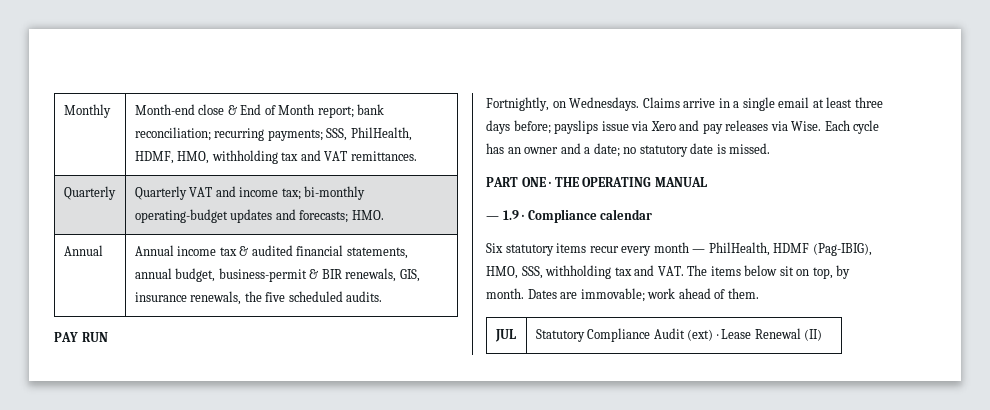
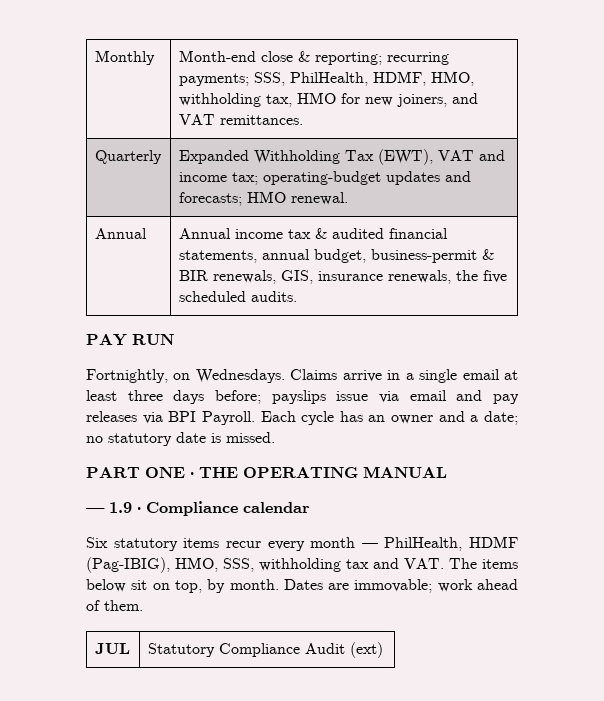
- Monthly | Month-end close & End of Month report; bank reconciliation; recurring payments; SSS, PhilHealth, HDMF, HMO, withholding tax and VAT remittances.
+ Monthly | Month-end close & reporting; recurring payments; SSS, PhilHealth, HDMF, HMO, withholding tax, HMO for new joiners, and VAT remittances.
- Quarterly | Quarterly VAT and income tax; bi-monthly operating-budget updates and forecasts; HMO.
+ Quarterly | Expanded Withholding Tax (EWT), VAT and income tax; operating-budget updates and forecasts; HMO renewal.
- Claims arrive in a single email at least three days before; payslips issue via Xero and pay releases via Wise.
+ Claims arrive in a single email at least three days before; payslips issue via email and pay releases via BPI Payroll.
- JUL | Statutory Compliance Audit (ext) · Lease Renewal (II)
+ JUL | Statutory Compliance Audit (ext)

